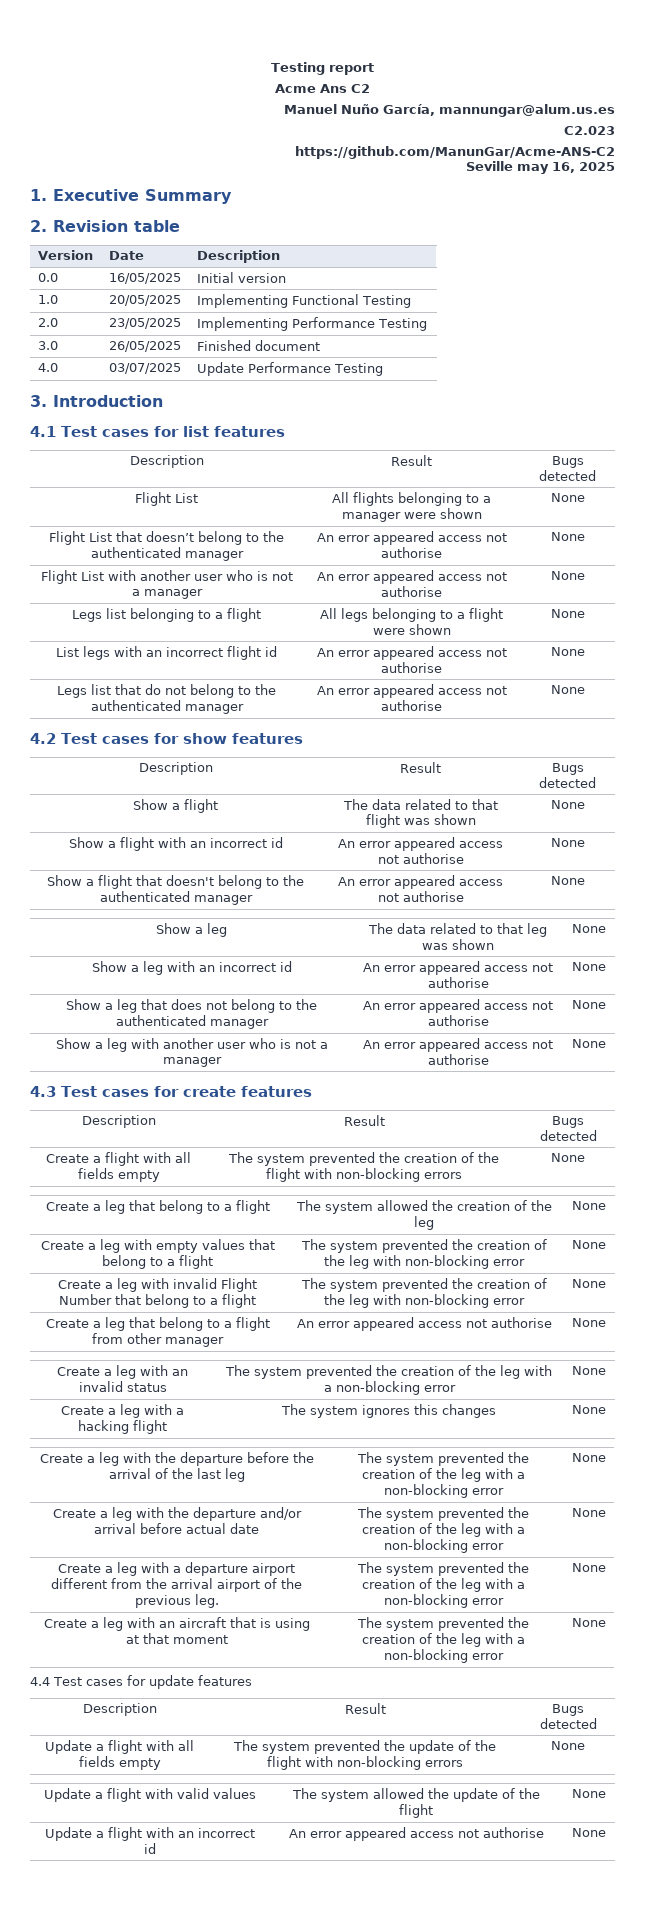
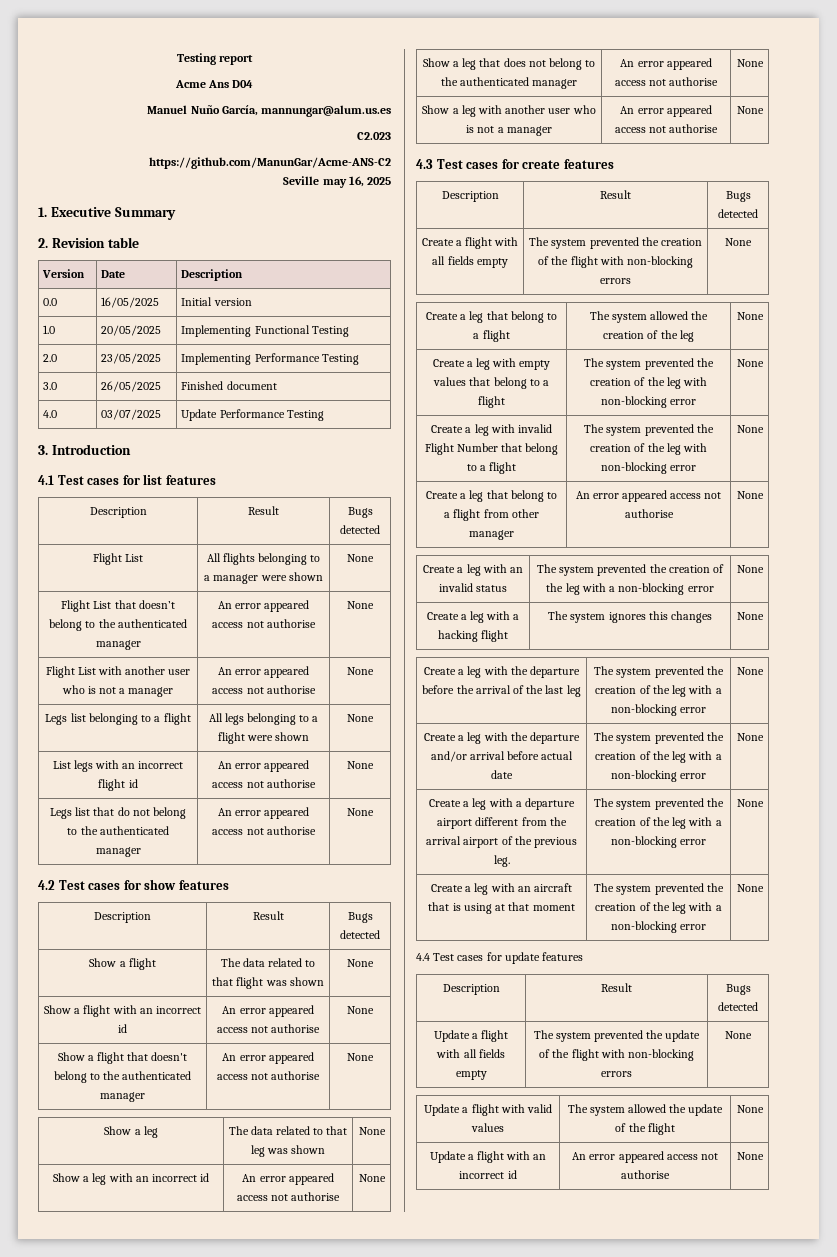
- Acme Ans C2
+ Acme Ans D04

